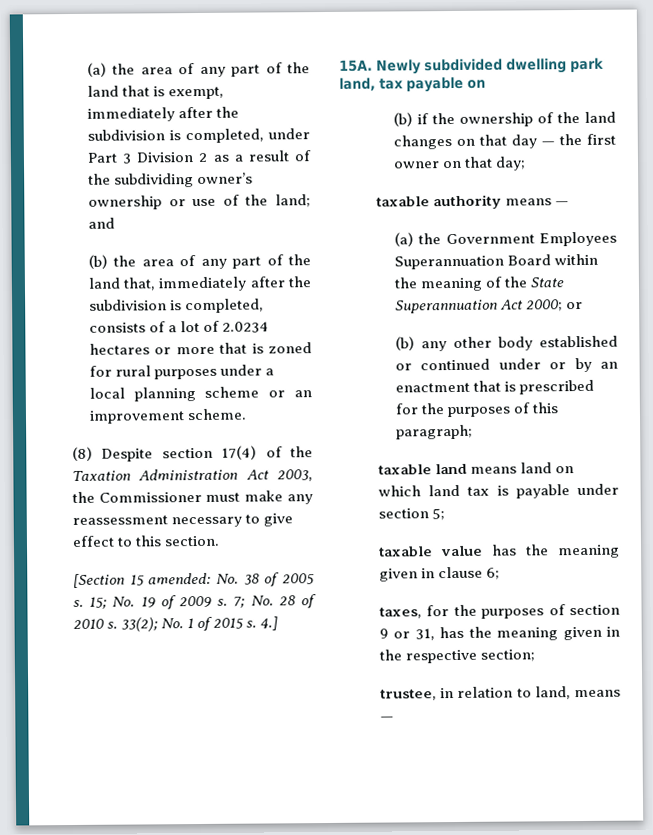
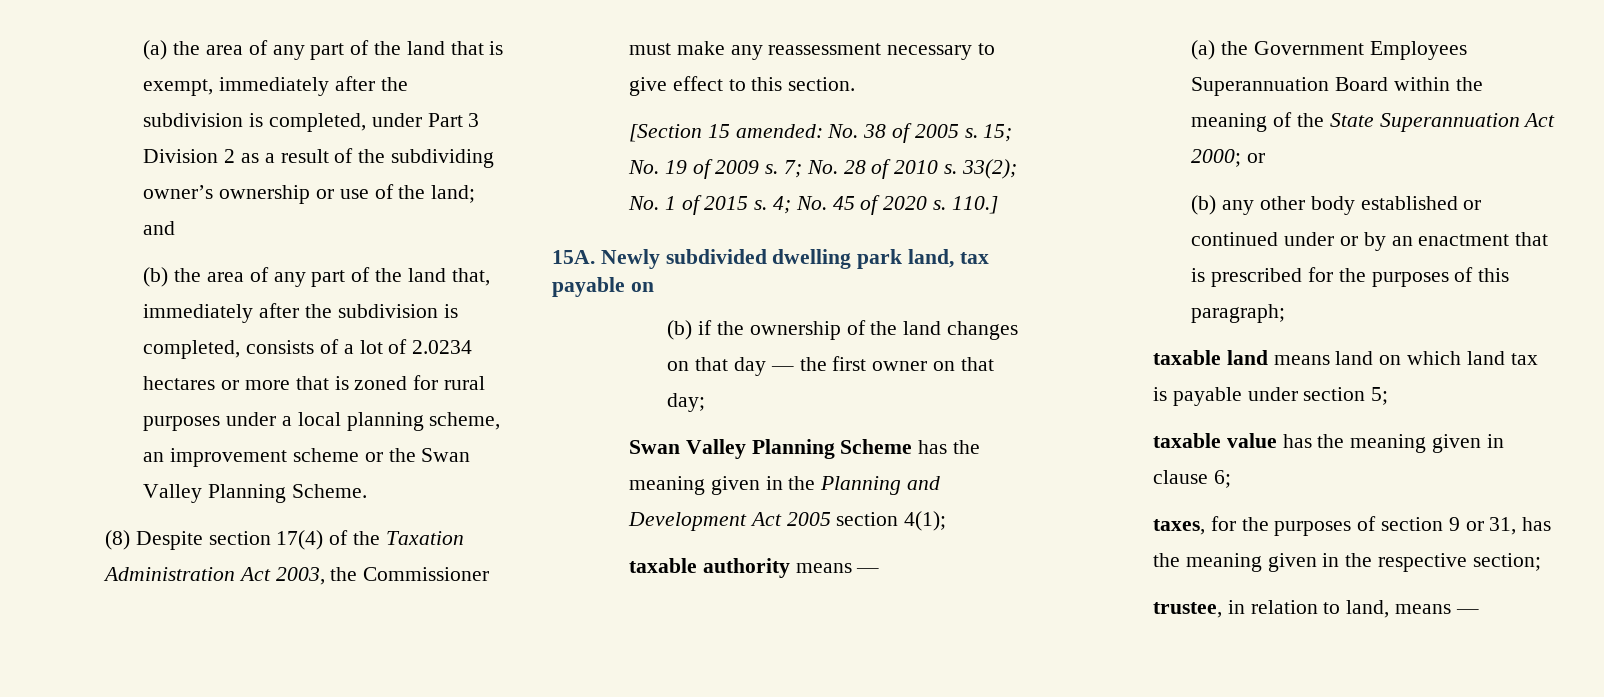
- (b) the area of any part of the land that, immediately after the subdivision is completed, consists of a lot of 2.0234 hectares or more that is zoned for rural purposes under a local planning scheme or an improvement scheme.
+ (b) the area of any part of the land that, immediately after the subdivision is completed, consists of a lot of 2.0234 hectares or more that is zoned for rural purposes under a local planning scheme, an improvement scheme or the Swan Valley Planning Scheme.
- 4.]
+ 4; No. 45 of 2020 s. 110.]
+ Swan Valley Planning Scheme has the meaning given in the Planning and Development Act 2005 section 4(1);

